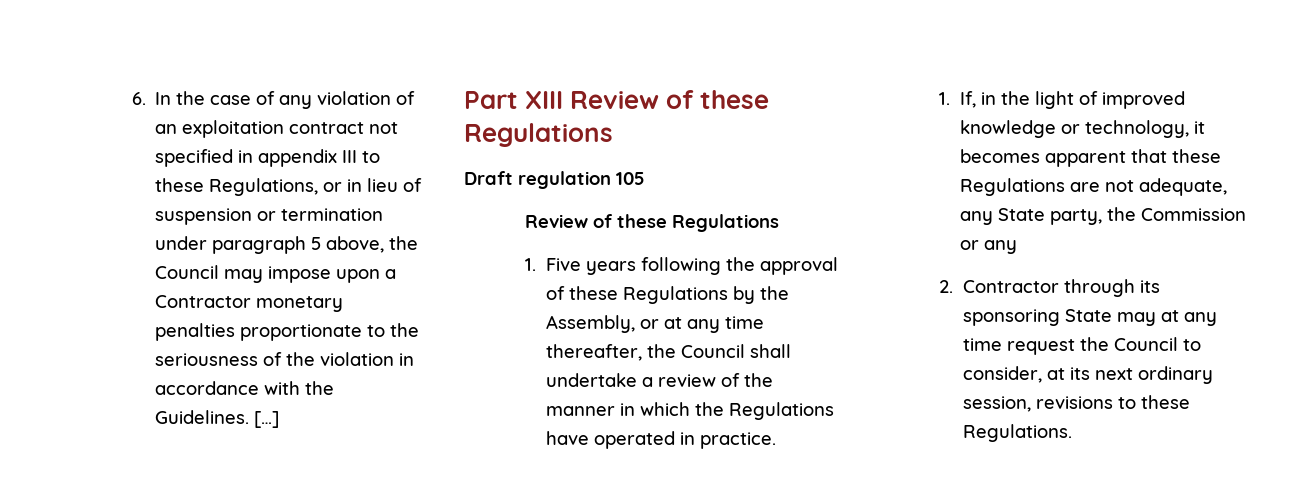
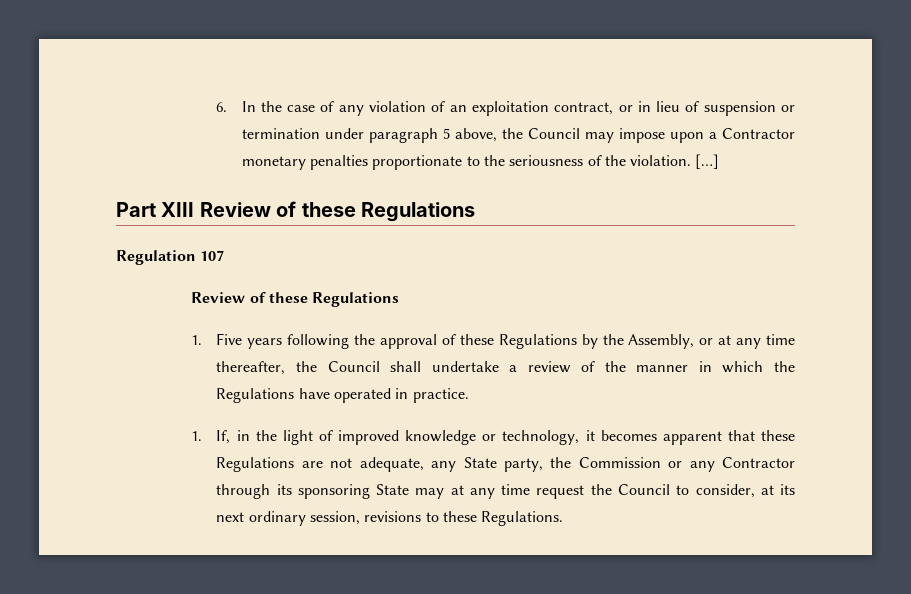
- 6. In the case of any violation of an exploitation contract not specified in appendix III to these Regulations, or in lieu of suspension or termination under paragraph 5 above, the Council may impose upon a Contractor monetary penalties proportionate to the seriousness of the violation in accordance with the Guidelines.
+ 6. In the case of any violation of an exploitation contract, or in lieu of suspension or termination under paragraph 5 above, the Council may impose upon a Contractor monetary penalties proportionate to the seriousness of the violation.
- Draft regulation 105
+ Regulation 107
- 1. If, in the light of improved knowledge or technology, it becomes apparent that these Regulations are not adequate, any State party, the Commission or any
- 2. Contractor through its sponsoring State may at any time request the Council to consider, at its next ordinary session, revisions to these Regulations.
+ 1. If, in the light of improved knowledge or technology, it becomes apparent that these Regulations are not adequate, any State party, the Commission or any Contractor through its sponsoring State may at any time request the Council to consider, at its next ordinary session, revisions to these Regulations.

